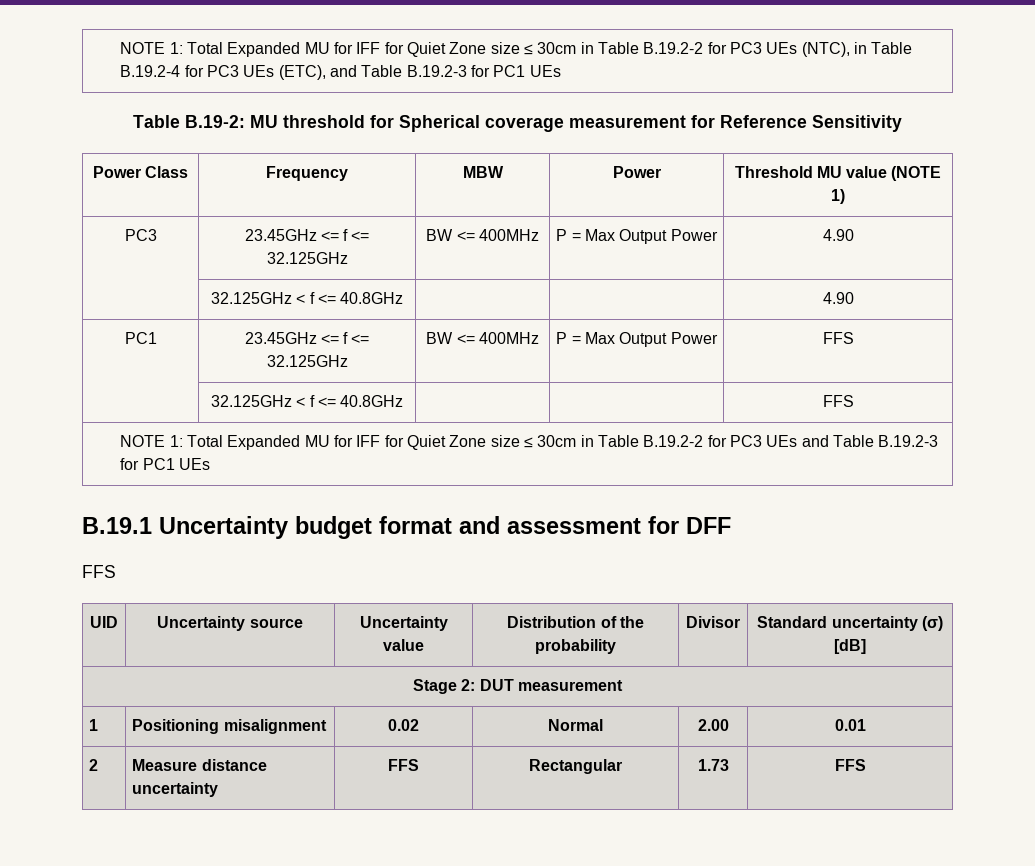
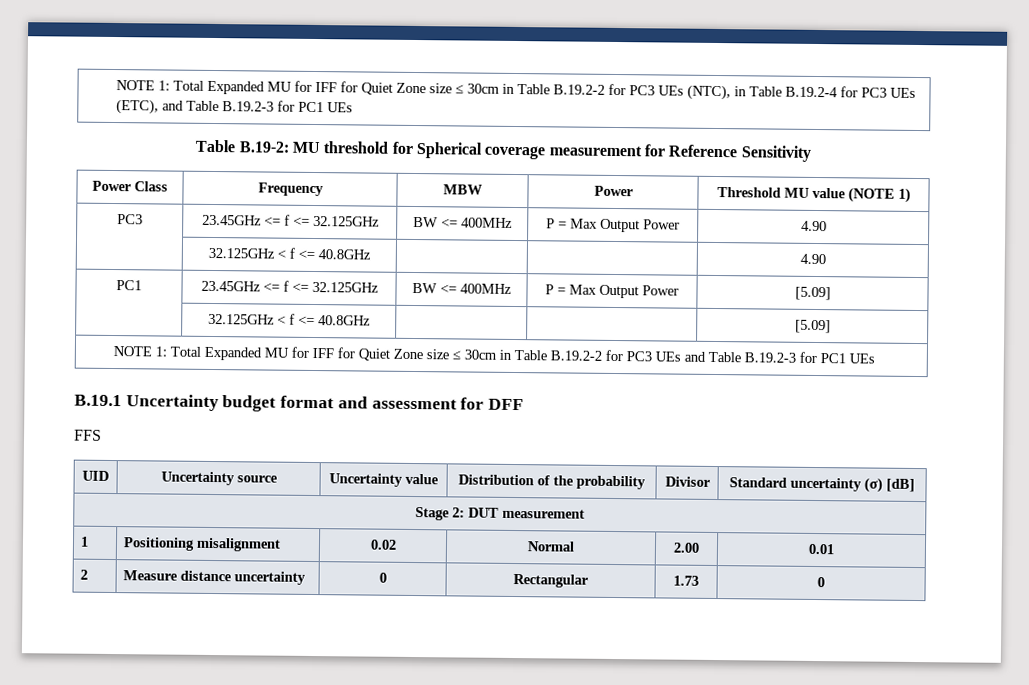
- PC1 | 23.45GHz <= f <= 32.125GHz | BW <= 400MHz | P = Max Output Power | FFS
- | 32.125GHz < f <= 40.8GHz | | | FFS
+ PC1 | 23.45GHz <= f <= 32.125GHz | BW <= 400MHz | P = Max Output Power | [5.09]
+ | 32.125GHz < f <= 40.8GHz | | | [5.09]
- 2 | Measure distance uncertainty | FFS | Rectangular | 1.73 | FFS
+ 2 | Measure distance uncertainty | 0 | Rectangular | 1.73 | 0

